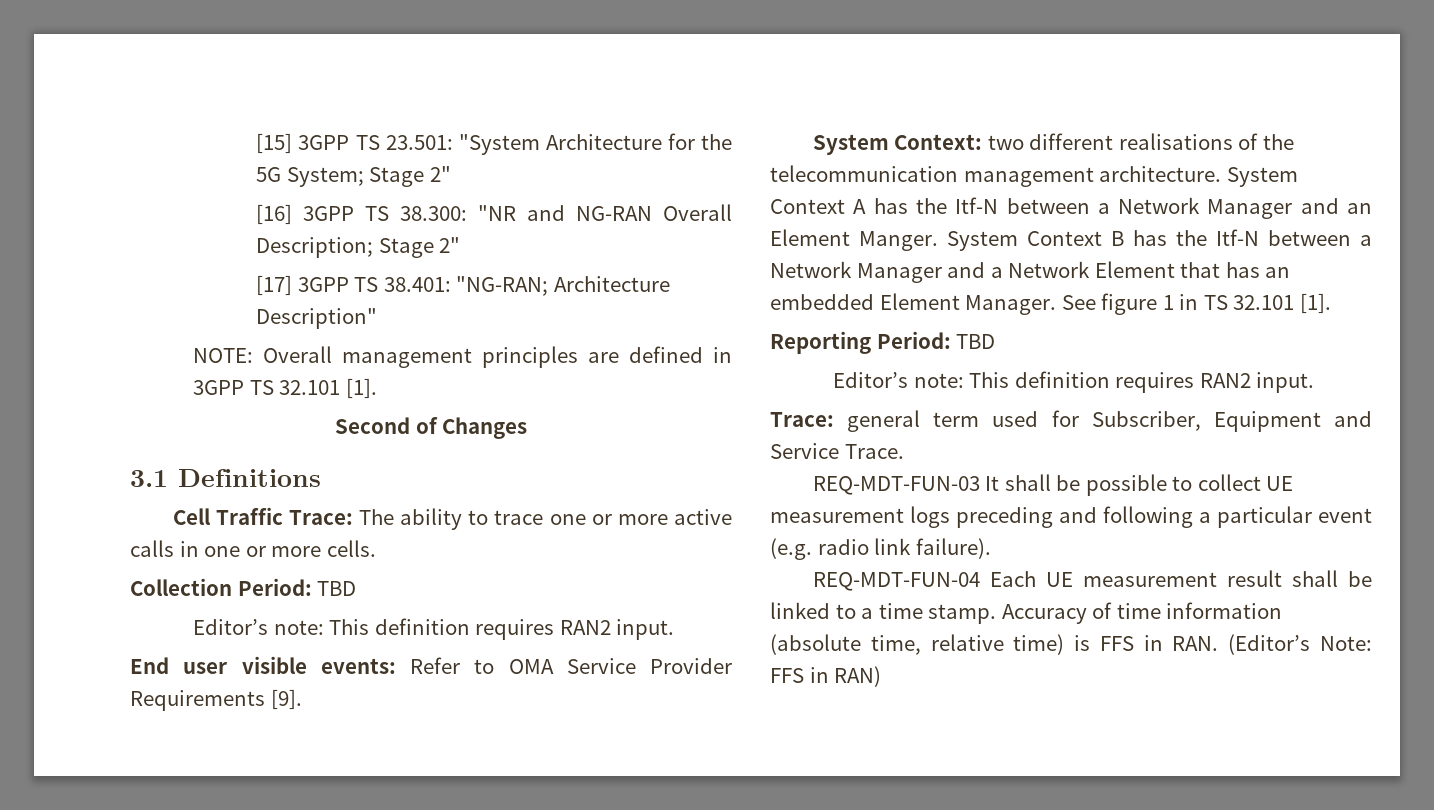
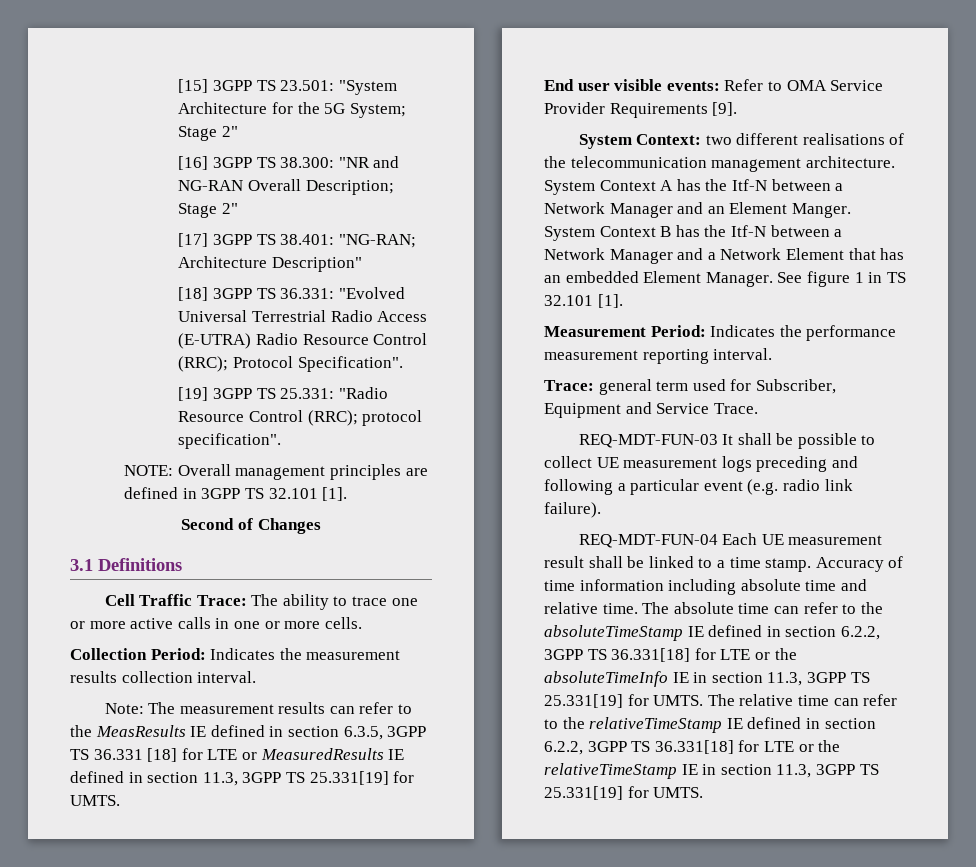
+ [18] 3GPP TS 36.331: "Evolved Universal Terrestrial Radio Access (E-UTRA) Radio Resource Control (RRC); Protocol Specification".
+ [19] 3GPP TS 25.331: "Radio Resource Control (RRC); protocol specification".
- Collection Period: TBD
- Editor’s note: This definition requires RAN2 input.
+ Collection Period: Indicates the measurement results collection interval.
+ Note: The measurement results can refer to the MeasResults IE defined in section 6.3.5, 3GPP TS 36.331 [18] for LTE or MeasuredResults IE defined in section 11.3, 3GPP TS 25.331[19] for UMTS.
- Reporting Period: TBD
- Editor’s note: This definition requires RAN2 input.
+ Measurement Period: Indicates the performance measurement reporting interval.
- Accuracy of time information (absolute time, relative time) is FFS in RAN. (Editor’s Note: FFS in RAN)
+ Accuracy of time information including absolute time and relative time. The absolute time can refer to the absoluteTimeStamp IE defined in section 6.2.2, 3GPP TS 36.331[18] for LTE or the absoluteTimeInfo IE in section 11.3, 3GPP TS 25.331[19] for UMTS. The relative time can refer to the relativeTimeStamp IE defined in section 6.2.2, 3GPP TS 36.331[18] for LTE or the relativeTimeStamp IE in section 11.3, 3GPP TS 25.331[19] for UMTS.

